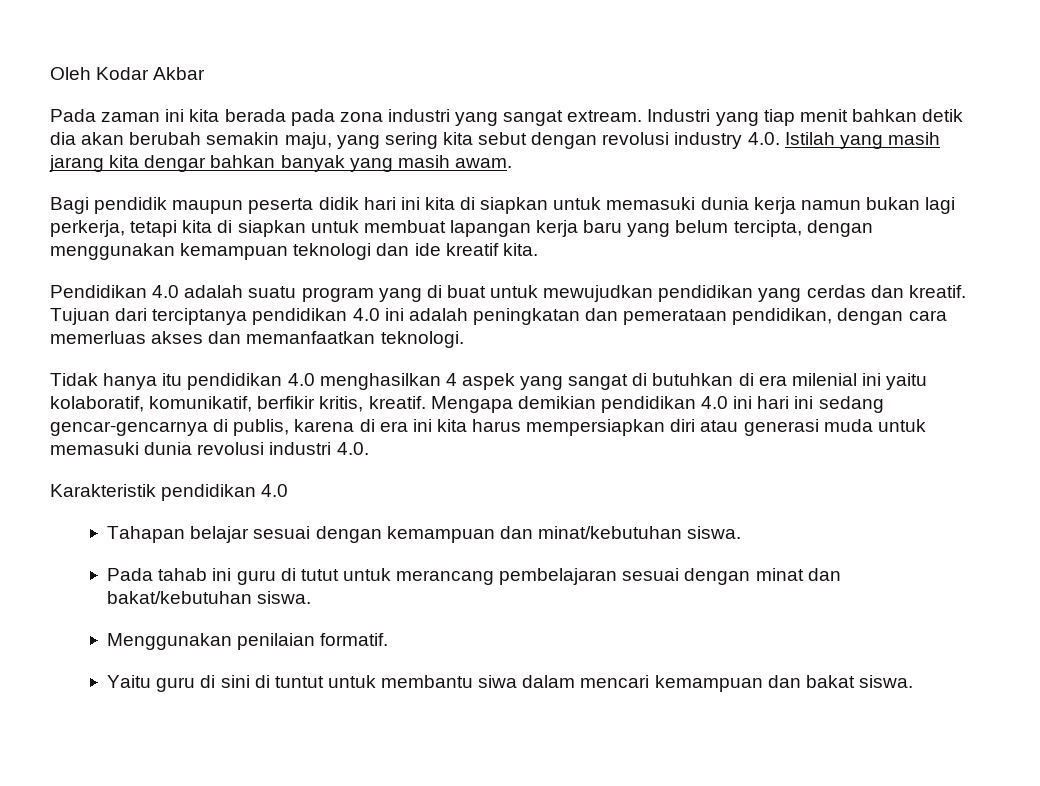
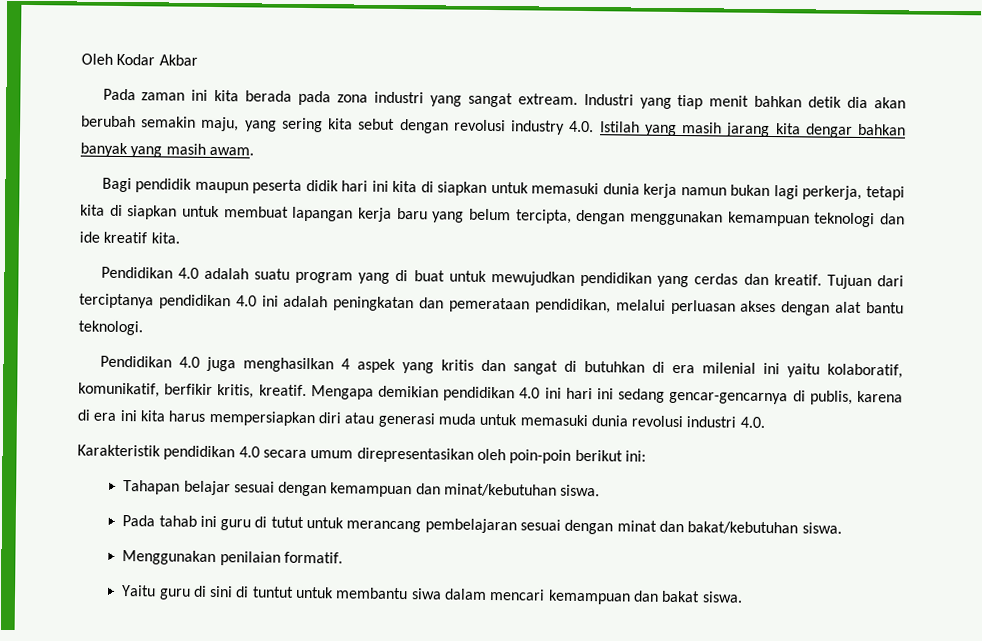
- Tujuan dari terciptanya pendidikan 4.0 ini adalah peningkatan dan pemerataan pendidikan, dengan cara memerluas akses dan memanfaatkan teknologi.
- Tidak hanya itu pendidikan 4.0 menghasilkan 4 aspek yang sangat di butuhkan di era milenial ini yaitu kolaboratif, komunikatif, berfikir kritis, kreatif.
+ Tujuan dari terciptanya pendidikan 4.0 ini adalah peningkatan dan pemerataan pendidikan, melalui perluasan akses dengan alat bantu teknologi.
+ Pendidikan 4.0 juga menghasilkan 4 aspek yang kritis dan sangat di butuhkan di era milenial ini yaitu kolaboratif, komunikatif, berfikir kritis, kreatif.
- Karakteristik pendidikan 4.0
+ Karakteristik pendidikan 4.0 secara umum direpresentasikan oleh poin-poin berikut ini:

